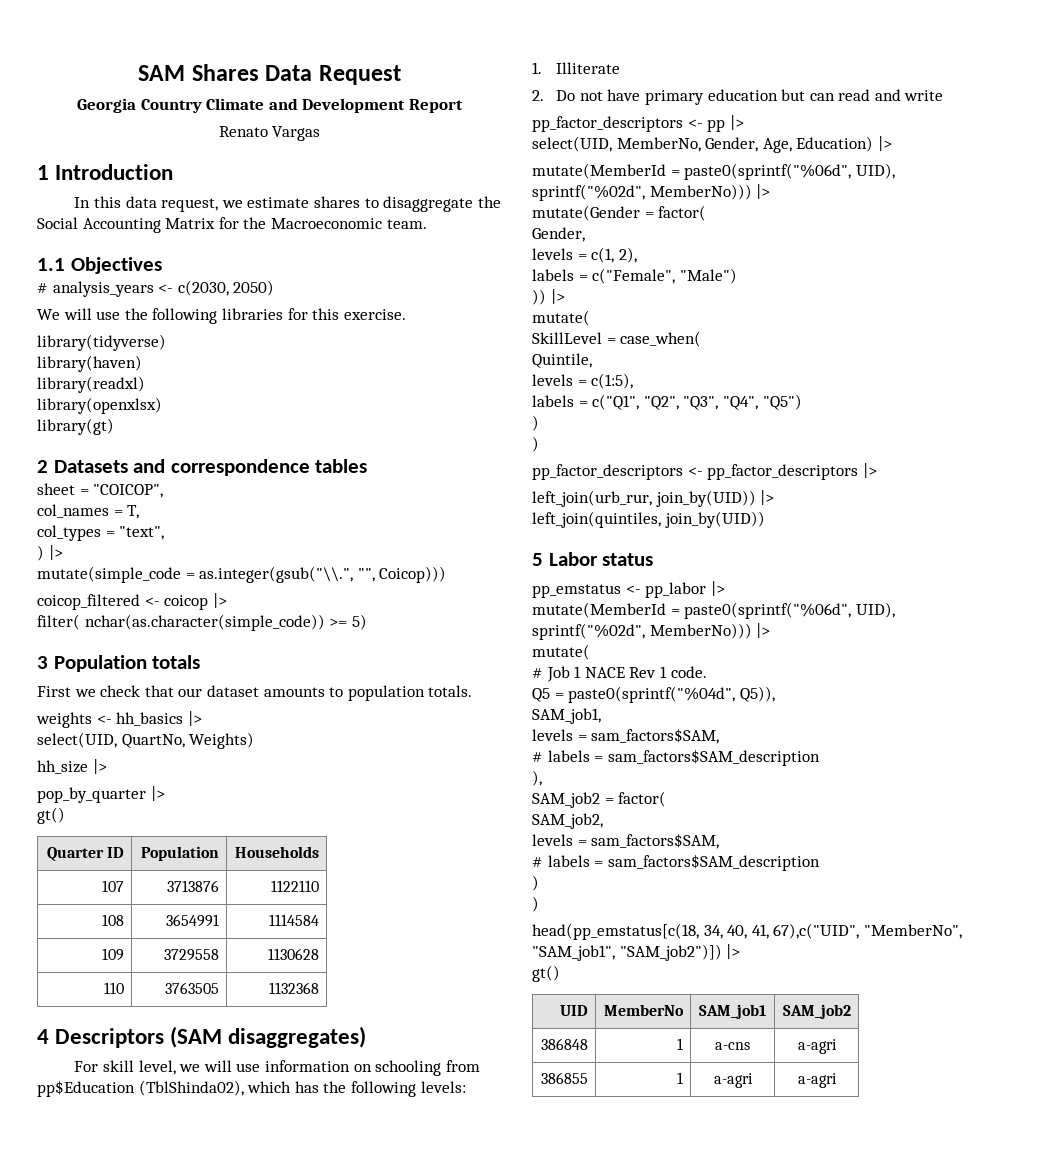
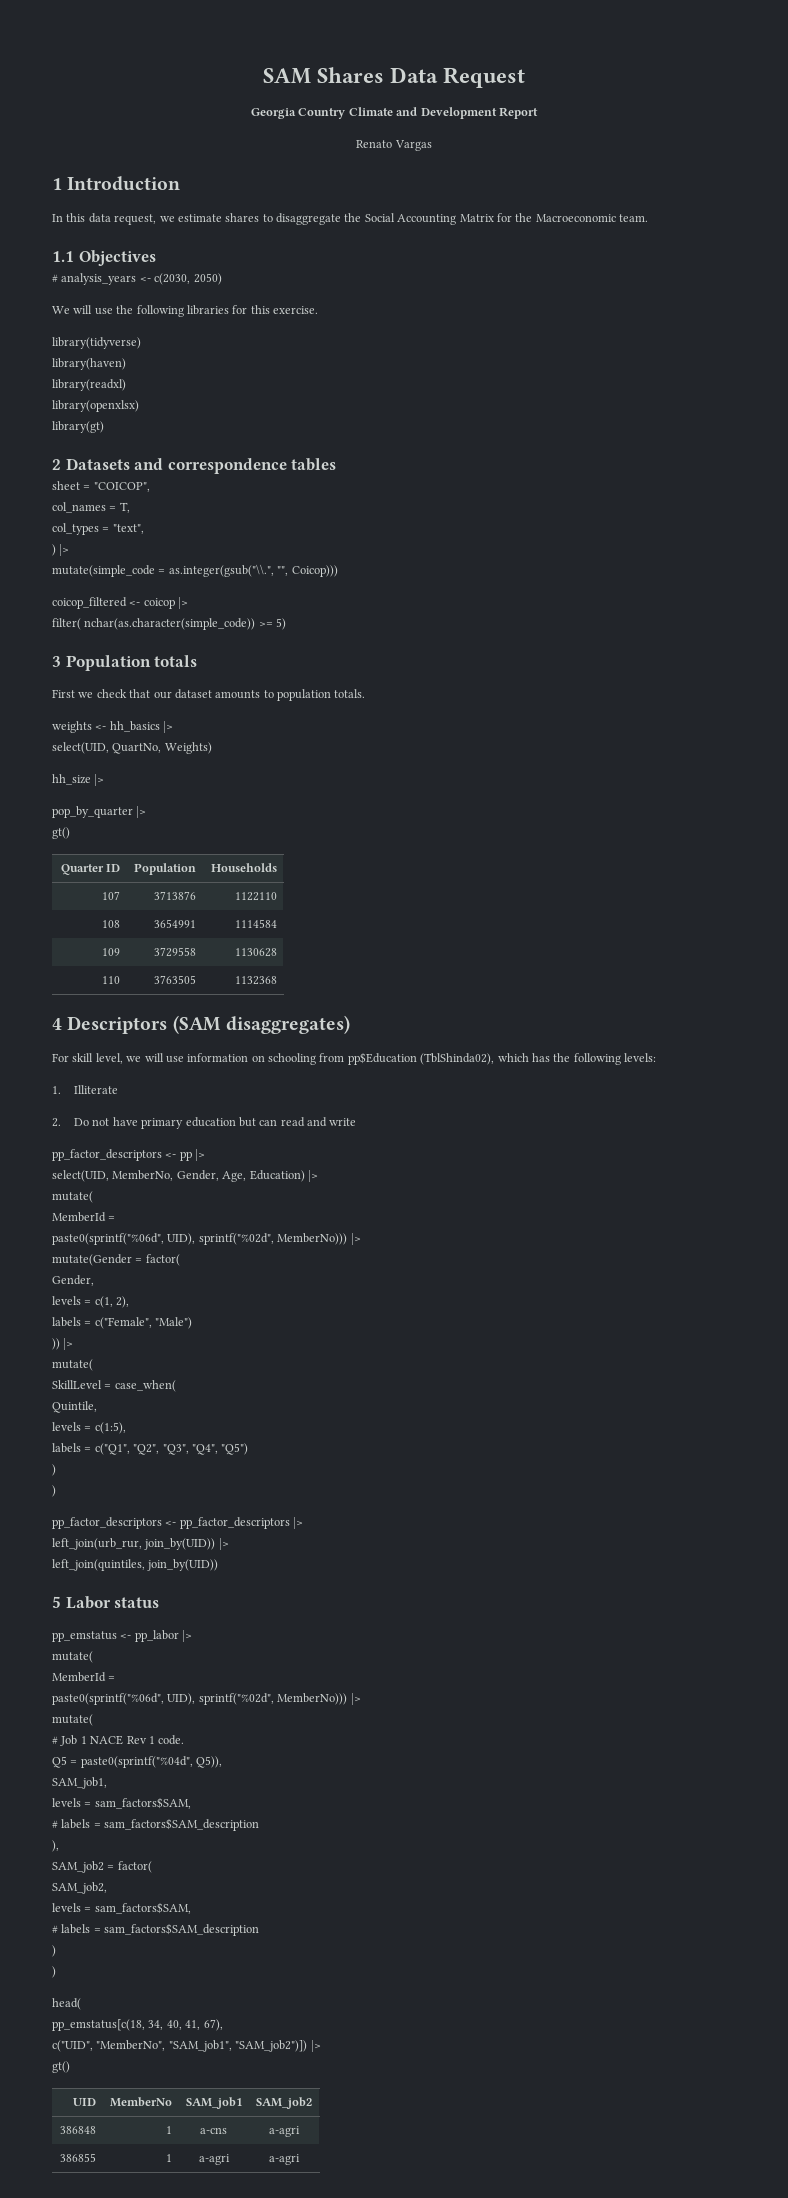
  select(UID, MemberNo, Gender, Age, Education) |>
- mutate(MemberId = paste0(sprintf("%06d", UID), sprintf("%02d", MemberNo))) |>
+ mutate(
+ MemberId =
+ paste0(sprintf("%06d", UID), sprintf("%02d", MemberNo))) |>
  pp_emstatus <- pp_labor |>
- mutate(MemberId = paste0(sprintf("%06d", UID), sprintf("%02d", MemberNo))) |>
+ mutate(
+ MemberId =
+ paste0(sprintf("%06d", UID), sprintf("%02d", MemberNo))) |>
- head(pp_emstatus[c(18, 34, 40, 41, 67),c("UID", "MemberNo", "SAM_job1", "SAM_job2")]) |>
+ head(
+ pp_emstatus[c(18, 34, 40, 41, 67),
+ c("UID", "MemberNo", "SAM_job1", "SAM_job2")]) |>

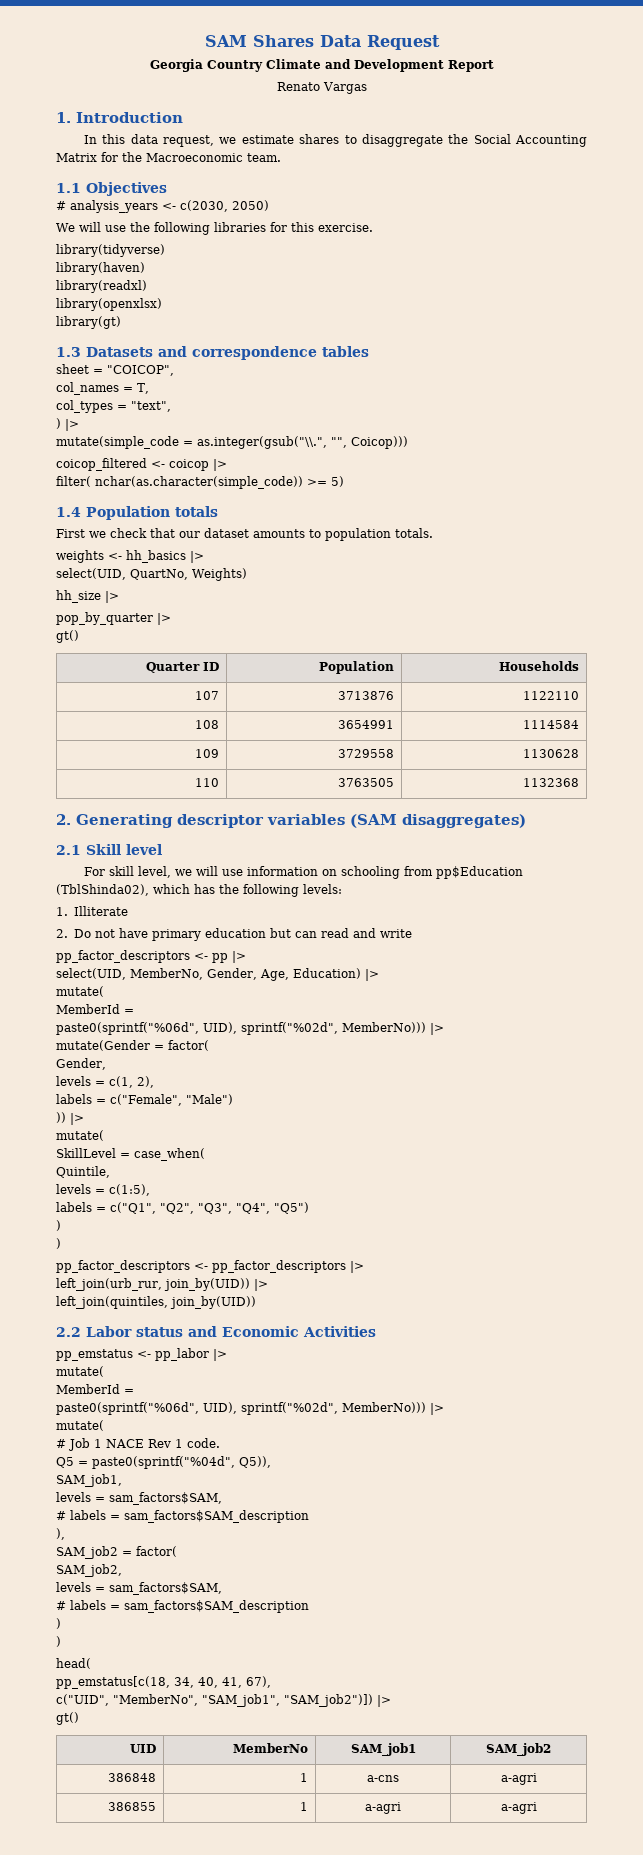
- 1 Introduction
+ 1. Introduction
- 2 Datasets and correspondence tables
+ 1.3 Datasets and correspondence tables
- 3 Population totals
+ 1.4 Population totals
- 4 Descriptors (SAM disaggregates)
+ 2. Generating descriptor variables (SAM disaggregates)
+ 2.1 Skill level
- 5 Labor status
+ 2.2 Labor status and Economic Activities

